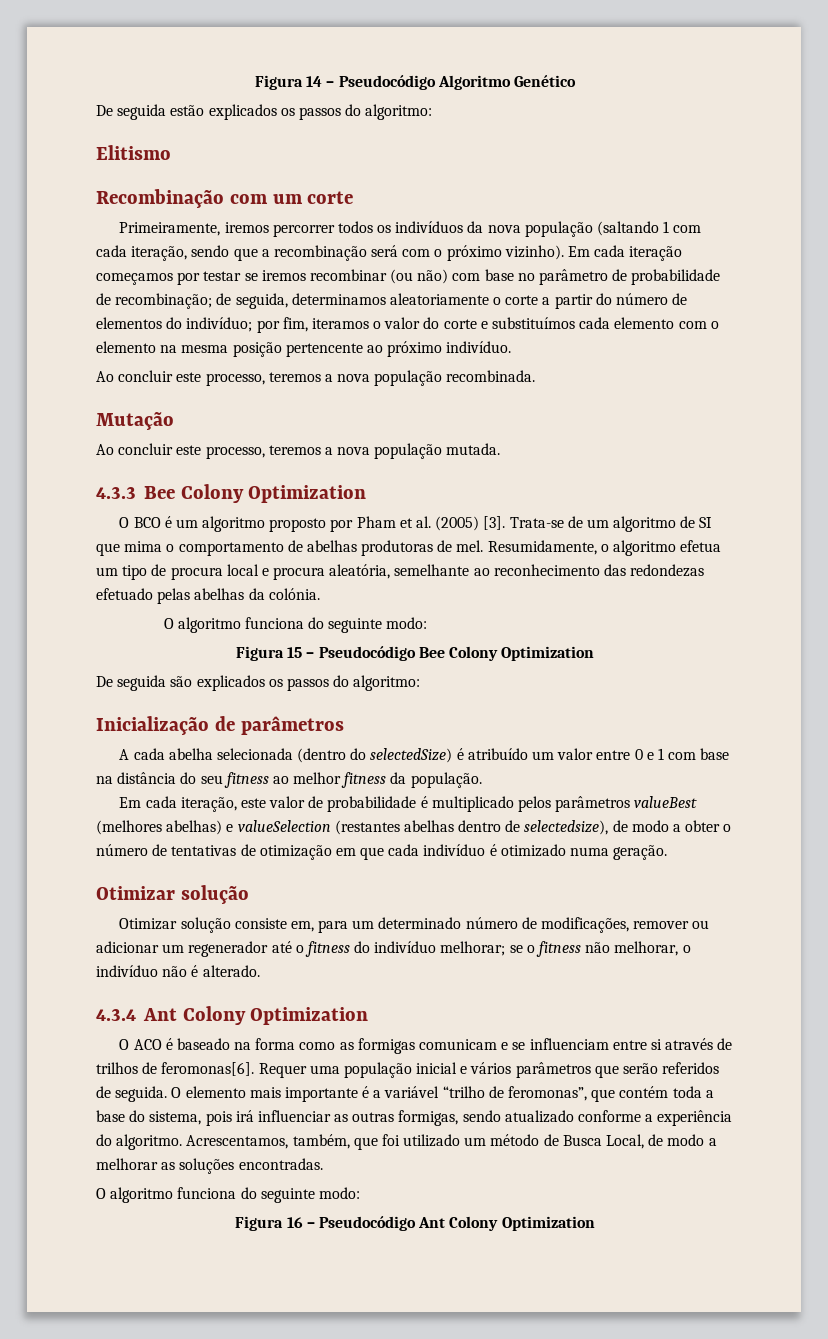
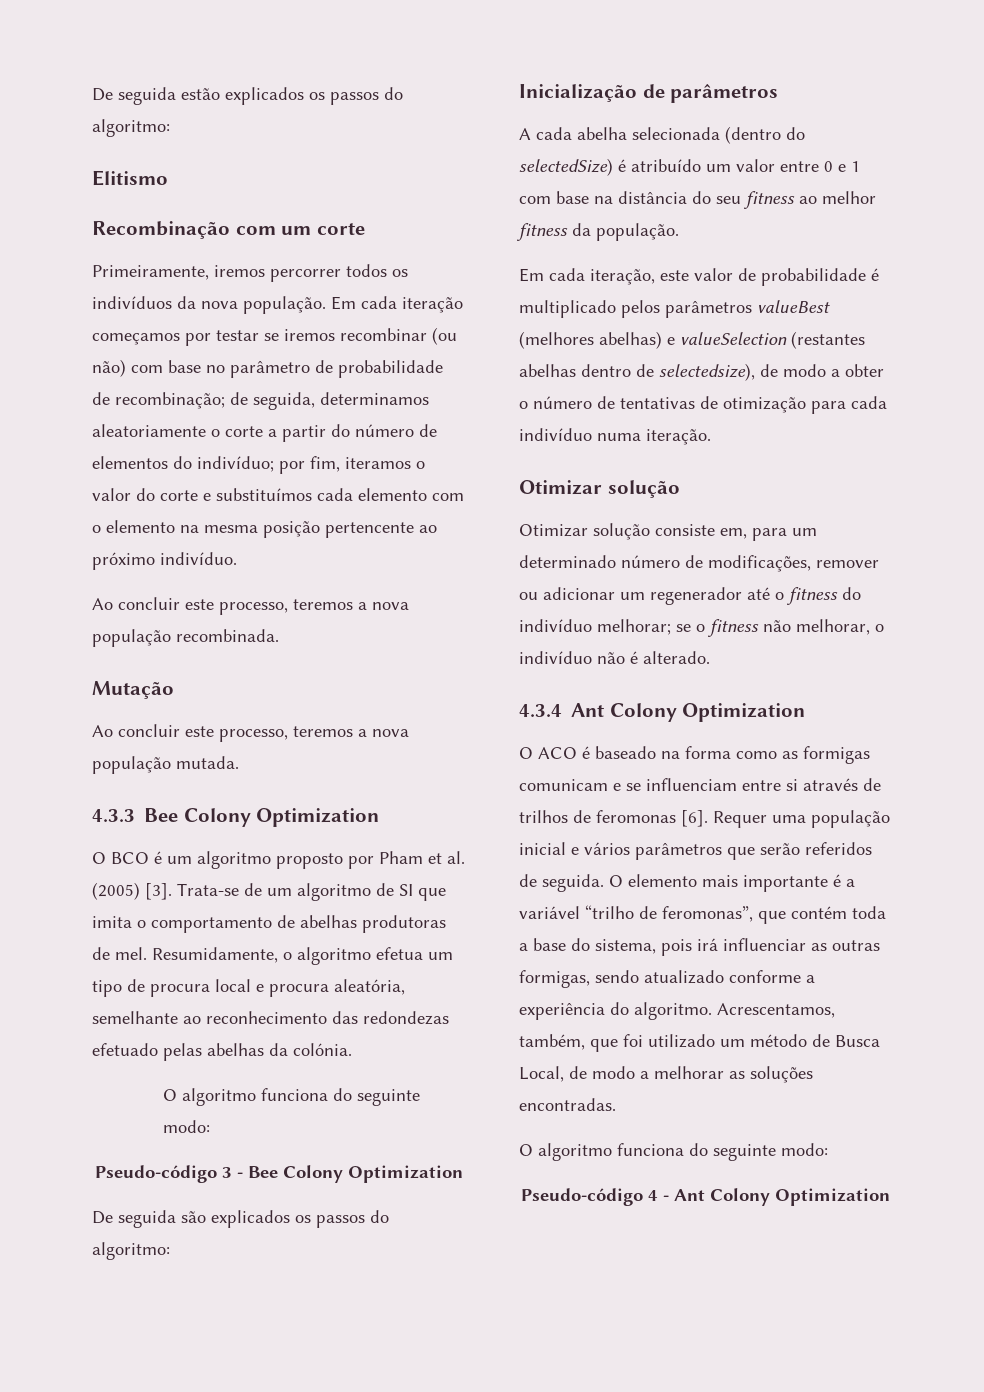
- Figura 14 – Pseudocódigo Algoritmo Genético
- Primeiramente, iremos percorrer todos os indivíduos da nova população (saltando 1 com cada iteração, sendo que a recombinação será com o próximo vizinho).
+ Primeiramente, iremos percorrer todos os indivíduos da nova população.
- Trata-se de um algoritmo de SI que mima o comportamento de abelhas produtoras de mel.
+ Trata-se de um algoritmo de SI que imita o comportamento de abelhas produtoras de mel.
- Figura 15 – Pseudocódigo Bee Colony Optimization
+ Pseudo-código 3 - Bee Colony Optimization
- Em cada iteração, este valor de probabilidade é multiplicado pelos parâmetros valueBest (melhores abelhas) e valueSelection (restantes abelhas dentro de selectedsize), de modo a obter o número de tentativas de otimização em que cada indivíduo é otimizado numa geração.
+ Em cada iteração, este valor de probabilidade é multiplicado pelos parâmetros valueBest (melhores abelhas) e valueSelection (restantes abelhas dentro de selectedsize), de modo a obter o número de tentativas de otimização para cada indivíduo numa iteração.
- O ACO é baseado na forma como as formigas comunicam e se influenciam entre si através de trilhos de feromonas[6].
+ O ACO é baseado na forma como as formigas comunicam e se influenciam entre si através de trilhos de feromonas [6].
- Figura 16 – Pseudocódigo Ant Colony Optimization
+ Pseudo-código 4 - Ant Colony Optimization

